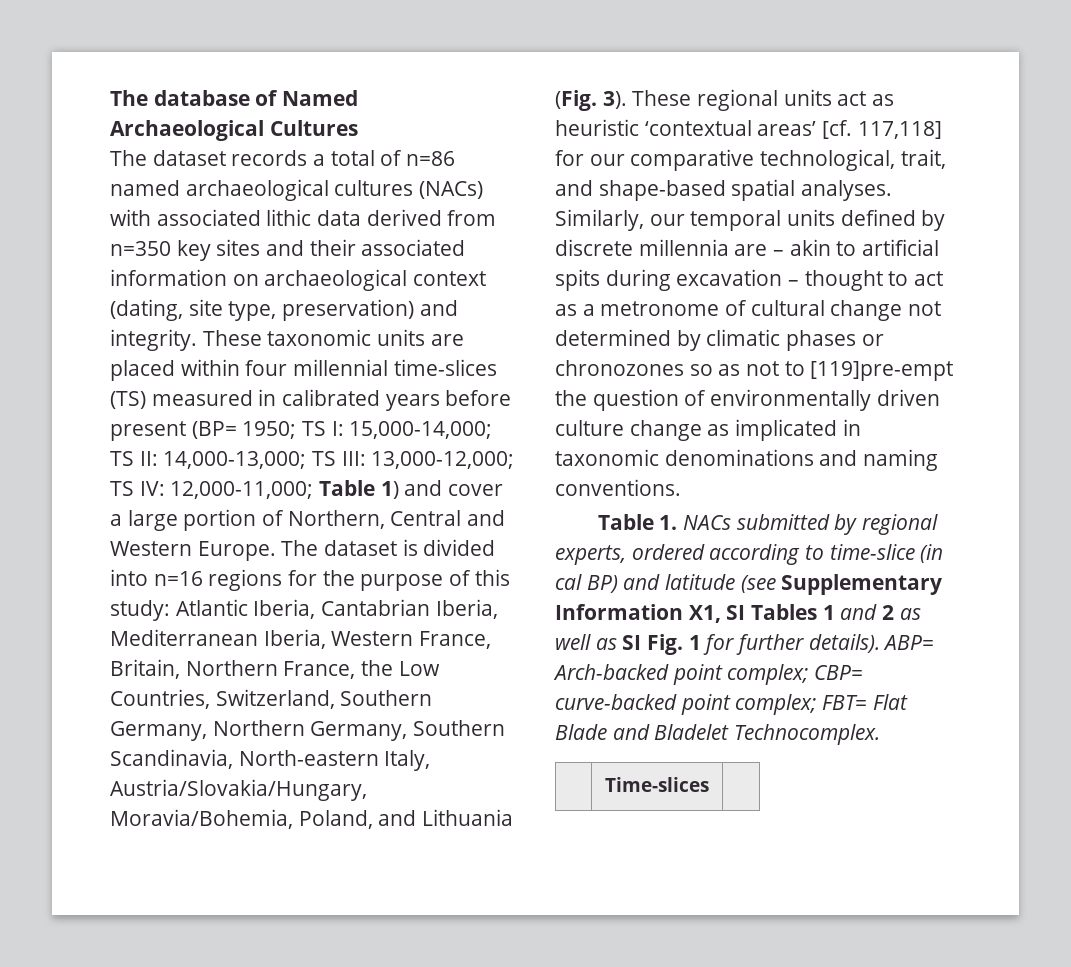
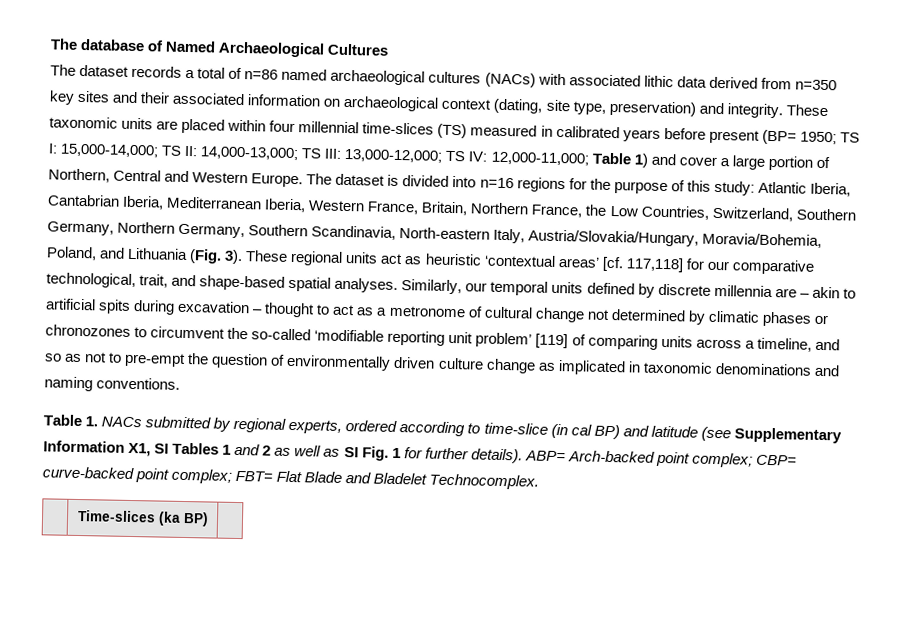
- Similarly, our temporal units defined by discrete millennia are – akin to artificial spits during excavation – thought to act as a metronome of cultural change not determined by climatic phases or chronozones so as not to [119]pre-empt the question of environmentally driven culture change as implicated in taxonomic denominations and naming conventions.
+ Similarly, our temporal units defined by discrete millennia are – akin to artificial spits during excavation – thought to act as a metronome of cultural change not determined by climatic phases or chronozones to circumvent the so-called ‘modifiable reporting unit problem’ [119] of comparing units across a timeline, and so as not to pre-empt the question of environmentally driven culture change as implicated in taxonomic denominations and naming conventions.
- | Time-slices |
+ | Time-slices (ka BP) |

